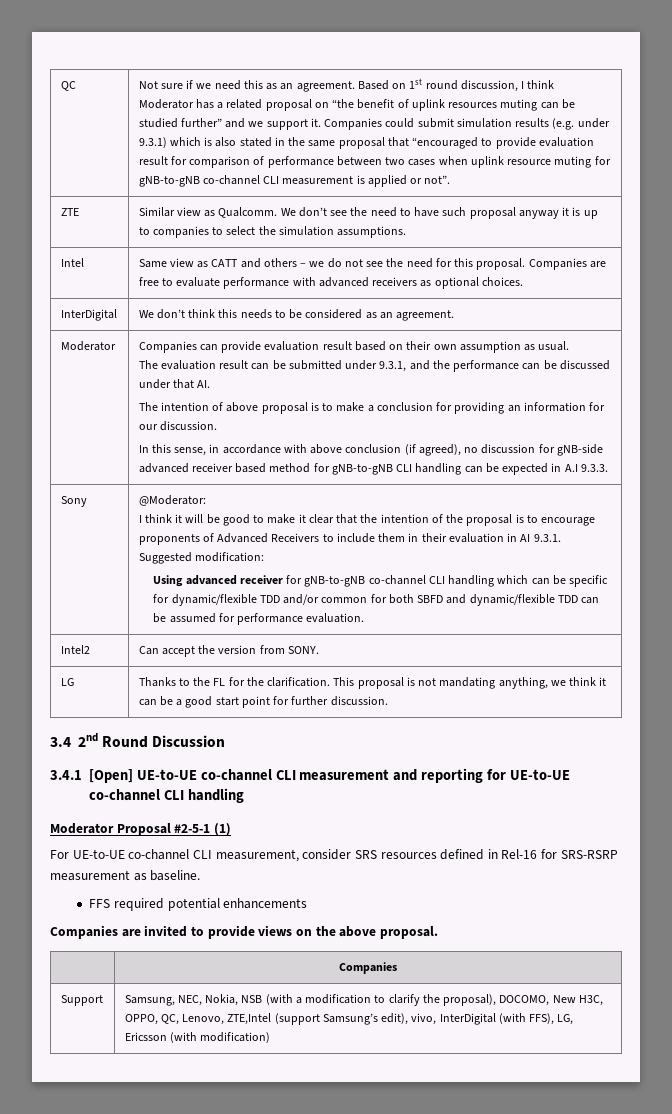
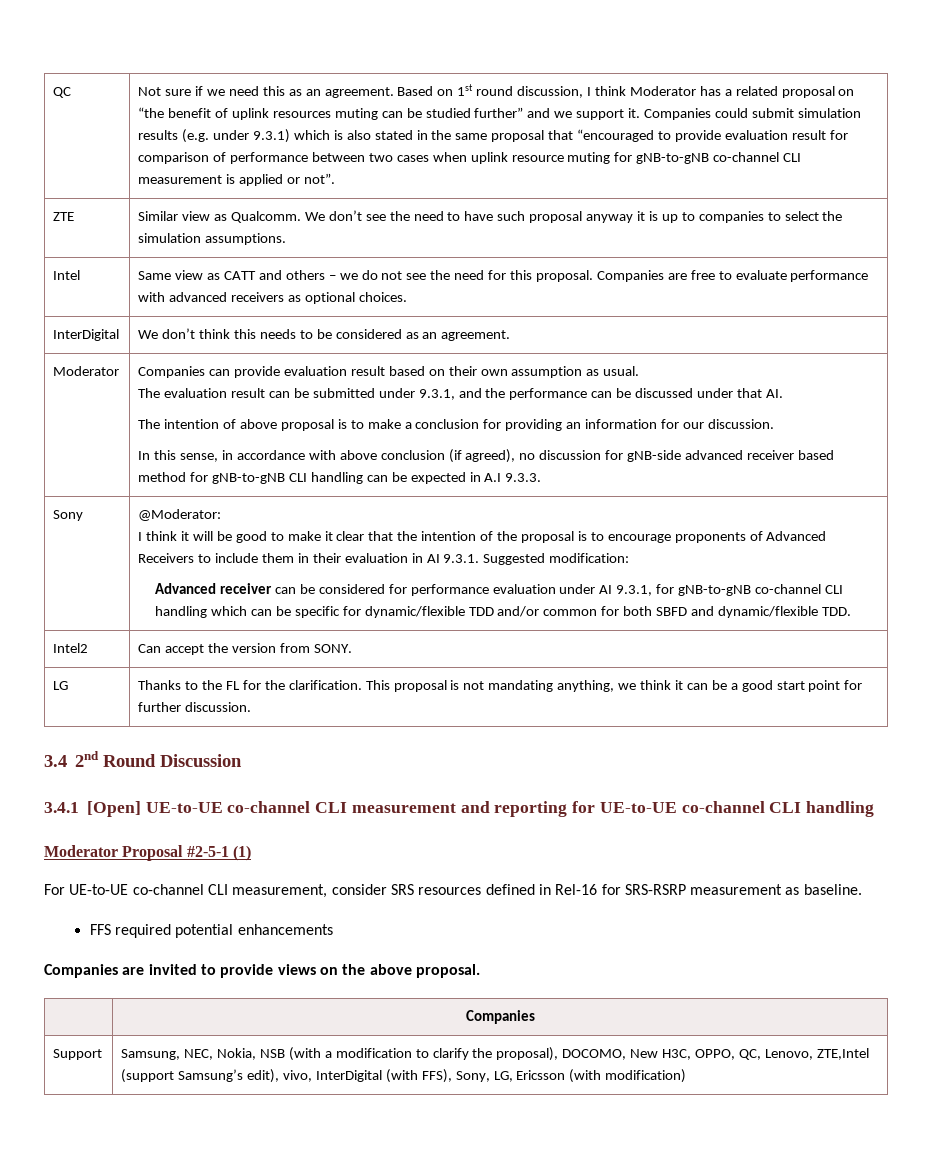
- Using advanced receiver for gNB-to-gNB co-channel CLI handling which can be specific for dynamic/flexible TDD and/or common for both SBFD and dynamic/flexible TDD can be assumed for performance evaluation.
+ Advanced receiver can be considered for performance evaluation under AI 9.3.1, for gNB-to-gNB co-channel CLI handling which can be specific for dynamic/flexible TDD and/or common for both SBFD and dynamic/flexible TDD.
- Support | Samsung, NEC, Nokia, NSB (with a modification to clarify the proposal), DOCOMO, New H3C, OPPO, QC, Lenovo, ZTE,Intel (support Samsung’s edit), vivo, InterDigital (with FFS), LG, Ericsson (with modification)
+ Support | Samsung, NEC, Nokia, NSB (with a modification to clarify the proposal), DOCOMO, New H3C, OPPO, QC, Lenovo, ZTE,Intel (support Samsung’s edit), vivo, InterDigital (with FFS), Sony, LG, Ericsson (with modification)

